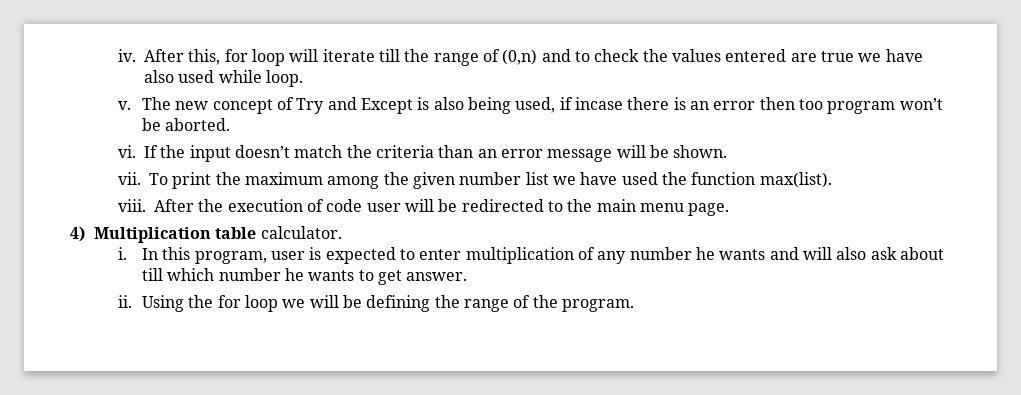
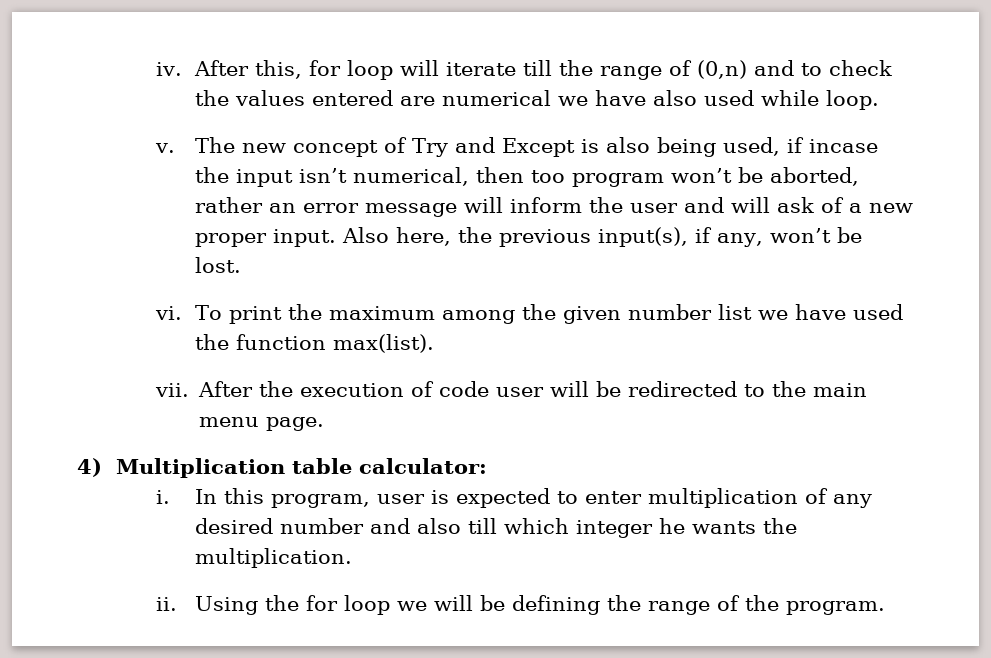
- After this, for loop will iterate till the range of (0,n) and to check the values entered are true we have also used while loop.
+ After this, for loop will iterate till the range of (0,n) and to check the values entered are numerical we have also used while loop.
- The new concept of Try and Except is also being used, if incase there is an error then too program won’t be aborted.
- vi. If the input doesn’t match the criteria than an error message will be shown.
- vii.
+ The new concept of Try and Except is also being used, if incase the input isn’t numerical, then too program won’t be aborted, rather an error message will inform the user and will ask of a new proper input. Also here, the previous input(s), if any, won’t be lost.
+ vi.
- viii.
+ vii.
- 4) Multiplication table calculator.
+ 4) Multiplication table calculator:
- In this program, user is expected to enter multiplication of any number he wants and will also ask about till which number he wants to get answer.
+ In this program, user is expected to enter multiplication of any desired number and also till which integer he wants the multiplication.

